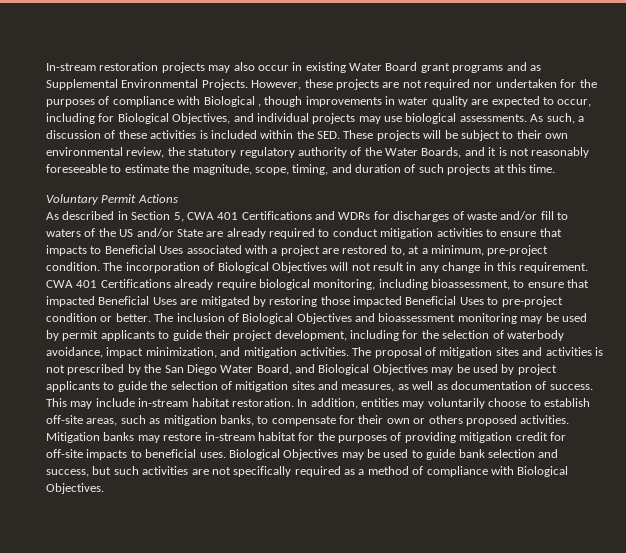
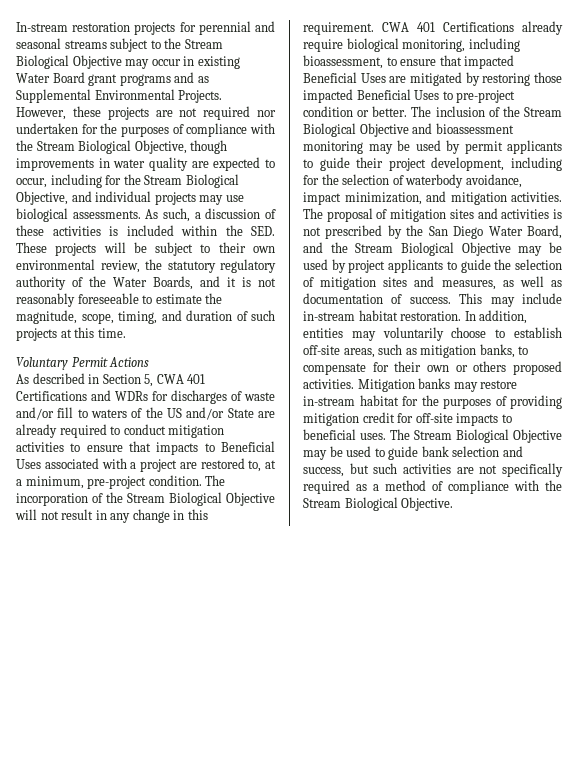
- In-stream restoration projects may also occur in existing Water Board grant programs and as Supplemental Environmental Projects.
+ In-stream restoration projects for perennial and seasonal streams subject to the Stream Biological Objective may occur in existing Water Board grant programs and as Supplemental Environmental Projects.
- However, these projects are not required nor undertaken for the purposes of compliance with Biological , though improvements in water quality are expected to occur, including for Biological Objectives, and individual projects may use biological assessments.
+ However, these projects are not required nor undertaken for the purposes of compliance with the Stream Biological Objective, though improvements in water quality are expected to occur, including for the Stream Biological Objective, and individual projects may use biological assessments.
- The incorporation of Biological Objectives will not result in any change in this requirement.
+ The incorporation of the Stream Biological Objective will not result in any change in this requirement.
- The inclusion of Biological Objectives and bioassessment monitoring may be used by permit applicants to guide their project development, including for the selection of waterbody avoidance, impact minimization, and mitigation activities.
+ The inclusion of the Stream Biological Objective and bioassessment monitoring may be used by permit applicants to guide their project development, including for the selection of waterbody avoidance, impact minimization, and mitigation activities.
- The proposal of mitigation sites and activities is not prescribed by the San Diego Water Board, and Biological Objectives may be used by project applicants to guide the selection of mitigation sites and measures, as well as documentation of success.
+ The proposal of mitigation sites and activities is not prescribed by the San Diego Water Board, and the Stream Biological Objective may be used by project applicants to guide the selection of mitigation sites and measures, as well as documentation of success.
- Biological Objectives may be used to guide bank selection and success, but such activities are not specifically required as a method of compliance with Biological Objectives.
+ The Stream Biological Objective may be used to guide bank selection and success, but such activities are not specifically required as a method of compliance with the Stream Biological Objective.

